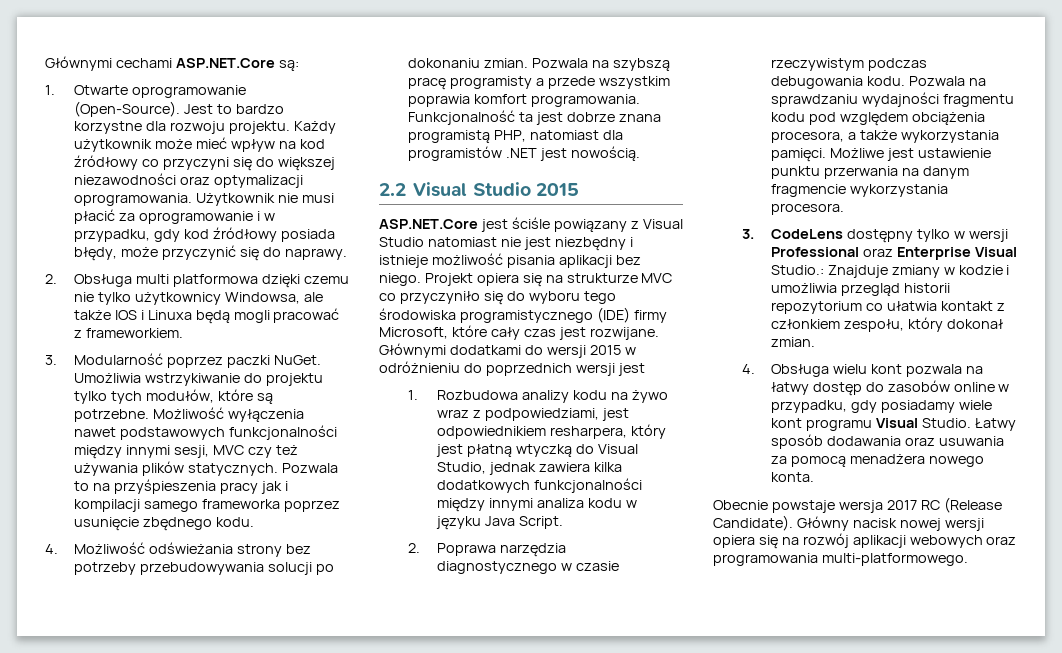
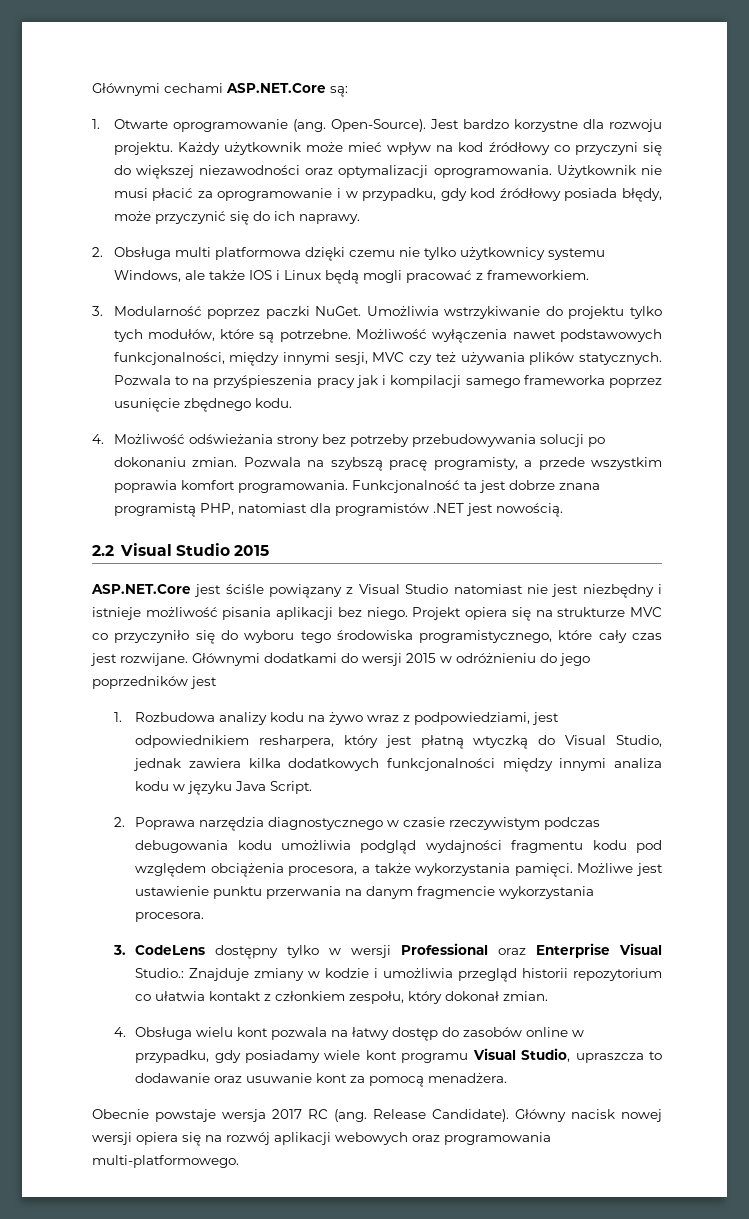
- 1. Otwarte oprogramowanie (Open-Source). Jest to bardzo korzystne dla rozwoju projektu.
+ 1. Otwarte oprogramowanie (ang. Open-Source). Jest bardzo korzystne dla rozwoju projektu.
- Użytkownik nie musi płacić za oprogramowanie i w przypadku, gdy kod źródłowy posiada błędy, może przyczynić się do naprawy.
+ Użytkownik nie musi płacić za oprogramowanie i w przypadku, gdy kod źródłowy posiada błędy, może przyczynić się do ich naprawy.
- 2. Obsługa multi platformowa dzięki czemu nie tylko użytkownicy Windowsa, ale także IOS i Linuxa będą mogli pracować z frameworkiem.
+ 2. Obsługa multi platformowa dzięki czemu nie tylko użytkownicy systemu Windows, ale także IOS i Linux będą mogli pracować z frameworkiem.
- Możliwość wyłączenia nawet podstawowych funkcjonalności między innymi sesji, MVC czy też używania plików statycznych.
+ Możliwość wyłączenia nawet podstawowych funkcjonalności, między innymi sesji, MVC czy też używania plików statycznych.
- Pozwala na szybszą pracę programisty a przede wszystkim poprawia komfort programowania.
+ Pozwala na szybszą pracę programisty, a przede wszystkim poprawia komfort programowania.
- Projekt opiera się na strukturze MVC co przyczyniło się do wyboru tego środowiska programistycznego (IDE) firmy Microsoft, które cały czas jest rozwijane.
+ Projekt opiera się na strukturze MVC co przyczyniło się do wyboru tego środowiska programistycznego, które cały czas jest rozwijane.
- Głównymi dodatkami do wersji 2015 w odróżnieniu do poprzednich wersji jest
+ Głównymi dodatkami do wersji 2015 w odróżnieniu do jego poprzedników jest
- 2. Poprawa narzędzia diagnostycznego w czasie rzeczywistym podczas debugowania kodu. Pozwala na sprawdzaniu wydajności fragmentu kodu pod względem obciążenia procesora, a także wykorzystania pamięci.
+ 2. Poprawa narzędzia diagnostycznego w czasie rzeczywistym podczas debugowania kodu umożliwia podgląd wydajności fragmentu kodu pod względem obciążenia procesora, a także wykorzystania pamięci.
- 4. Obsługa wielu kont pozwala na łatwy dostęp do zasobów online w przypadku, gdy posiadamy wiele kont programu Visual Studio. Łatwy sposób dodawania oraz usuwania za pomocą menadżera nowego konta.
+ 4. Obsługa wielu kont pozwala na łatwy dostęp do zasobów online w przypadku, gdy posiadamy wiele kont programu Visual Studio, upraszcza to dodawanie oraz usuwanie kont za pomocą menadżera.
- Obecnie powstaje wersja 2017 RC (Release Candidate).
+ Obecnie powstaje wersja 2017 RC (ang. Release Candidate).

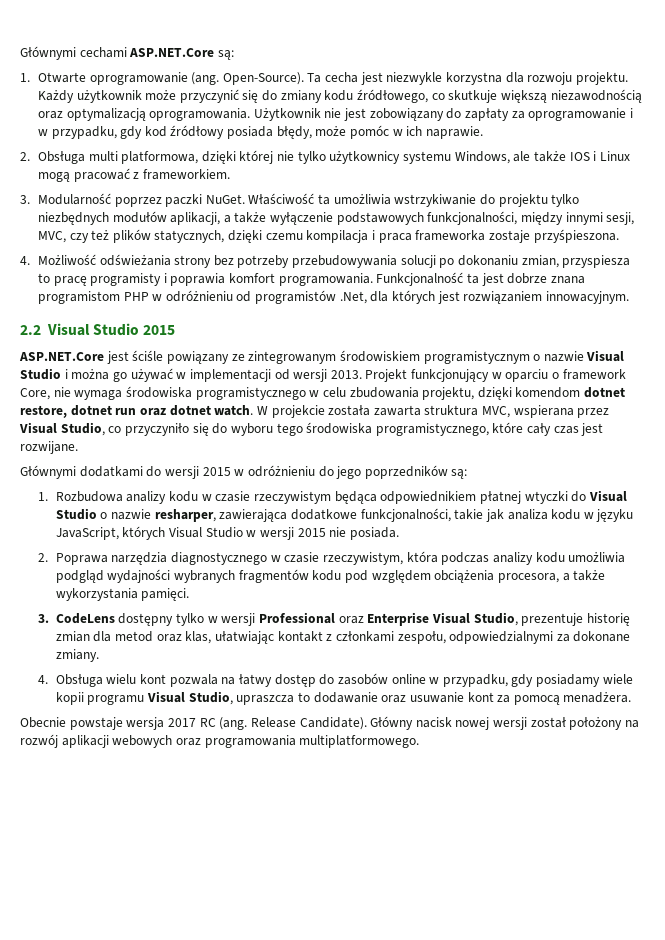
- Jest bardzo korzystne dla rozwoju projektu.
+ Ta cecha jest niezwykle korzystna dla rozwoju projektu.
- Każdy użytkownik może mieć wpływ na kod źródłowy co przyczyni się do większej niezawodności oraz optymalizacji oprogramowania. Użytkownik nie musi płacić za oprogramowanie i w przypadku, gdy kod źródłowy posiada błędy, może przyczynić się do ich naprawy.
+ Każdy użytkownik może przyczynić się do zmiany kodu źródłowego, co skutkuje większą niezawodnością oraz optymalizacją oprogramowania. Użytkownik nie jest zobowiązany do zapłaty za oprogramowanie i w przypadku, gdy kod źródłowy posiada błędy, może pomóc w ich naprawie.
- 2. Obsługa multi platformowa dzięki czemu nie tylko użytkownicy systemu Windows, ale także IOS i Linux będą mogli pracować z frameworkiem.
+ 2. Obsługa multi platformowa, dzięki której nie tylko użytkownicy systemu Windows, ale także IOS i Linux mogą pracować z frameworkiem.
- Umożliwia wstrzykiwanie do projektu tylko tych modułów, które są potrzebne. Możliwość wyłączenia nawet podstawowych funkcjonalności, między innymi sesji, MVC czy też używania plików statycznych. Pozwala to na przyśpieszenia pracy jak i kompilacji samego frameworka poprzez usunięcie zbędnego kodu.
+ Właściwość ta umożliwia wstrzykiwanie do projektu tylko niezbędnych modułów aplikacji, a także wyłączenie podstawowych funkcjonalności, między innymi sesji, MVC, czy też plików statycznych, dzięki czemu kompilacja i praca frameworka zostaje przyśpieszona.
- 4. Możliwość odświeżania strony bez potrzeby przebudowywania solucji po dokonaniu zmian. Pozwala na szybszą pracę programisty, a przede wszystkim poprawia komfort programowania.
+ 4. Możliwość odświeżania strony bez potrzeby przebudowywania solucji po dokonaniu zmian, przyspiesza to pracę programisty i poprawia komfort programowania.
- Funkcjonalność ta jest dobrze znana programistą PHP, natomiast dla programistów .NET jest nowością.
+ Funkcjonalność ta jest dobrze znana programistom PHP w odróżnieniu od programistów .Net, dla których jest rozwiązaniem innowacyjnym.
- ASP.NET.Core jest ściśle powiązany z Visual Studio natomiast nie jest niezbędny i istnieje możliwość pisania aplikacji bez niego. Projekt opiera się na strukturze MVC co przyczyniło się do wyboru tego środowiska programistycznego, które cały czas jest rozwijane. Głównymi dodatkami do wersji 2015 w odróżnieniu do jego poprzedników jest
+ ASP.NET.Core jest ściśle powiązany ze zintegrowanym środowiskiem programistycznym o nazwie Visual Studio i można go używać w implementacji od wersji 2013. Projekt funkcjonujący w oparciu o framework Core, nie wymaga środowiska programistycznego w celu zbudowania projektu, dzięki komendom dotnet restore, dotnet run oraz dotnet watch. W projekcie została zawarta struktura MVC, wspierana przez Visual Studio, co przyczyniło się do wyboru tego środowiska programistycznego, które cały czas jest rozwijane.
+ Głównymi dodatkami do wersji 2015 w odróżnieniu do jego poprzedników są:
- 1. Rozbudowa analizy kodu na żywo wraz z podpowiedziami, jest odpowiednikiem resharpera, który jest płatną wtyczką do Visual Studio, jednak zawiera kilka dodatkowych funkcjonalności między innymi analiza kodu w języku Java Script.
+ 1. Rozbudowa analizy kodu w czasie rzeczywistym będąca odpowiednikiem płatnej wtyczki do Visual Studio o nazwie resharper, zawierająca dodatkowe funkcjonalności, takie jak analiza kodu w języku JavaScript, których Visual Studio w wersji 2015 nie posiada.
- 2. Poprawa narzędzia diagnostycznego w czasie rzeczywistym podczas debugowania kodu umożliwia podgląd wydajności fragmentu kodu pod względem obciążenia procesora, a także wykorzystania pamięci. Możliwe jest ustawienie punktu przerwania na danym fragmencie wykorzystania procesora.
+ 2. Poprawa narzędzia diagnostycznego w czasie rzeczywistym, która podczas analizy kodu umożliwia podgląd wydajności wybranych fragmentów kodu pod względem obciążenia procesora, a także wykorzystania pamięci.
- 3. CodeLens dostępny tylko w wersji Professional oraz Enterprise Visual Studio.: Znajduje zmiany w kodzie i umożliwia przegląd historii repozytorium co ułatwia kontakt z członkiem zespołu, który dokonał zmian.
+ 3. CodeLens dostępny tylko w wersji Professional oraz Enterprise Visual Studio, prezentuje historię zmian dla metod oraz klas, ułatwiając kontakt z członkami zespołu, odpowiedzialnymi za dokonane zmiany.
- 4. Obsługa wielu kont pozwala na łatwy dostęp do zasobów online w przypadku, gdy posiadamy wiele kont programu Visual Studio, upraszcza to dodawanie oraz usuwanie kont za pomocą menadżera.
+ 4. Obsługa wielu kont pozwala na łatwy dostęp do zasobów online w przypadku, gdy posiadamy wiele kopii programu Visual Studio, upraszcza to dodawanie oraz usuwanie kont za pomocą menadżera.
- Główny nacisk nowej wersji opiera się na rozwój aplikacji webowych oraz programowania multi-platformowego.
+ Główny nacisk nowej wersji został położony na rozwój aplikacji webowych oraz programowania multiplatformowego.

